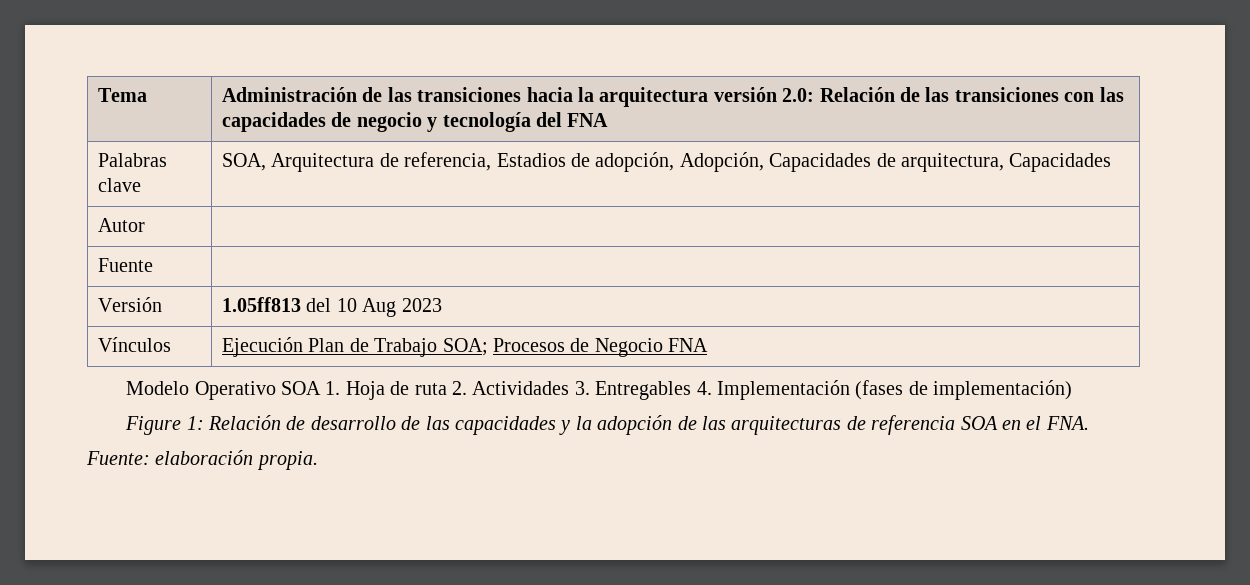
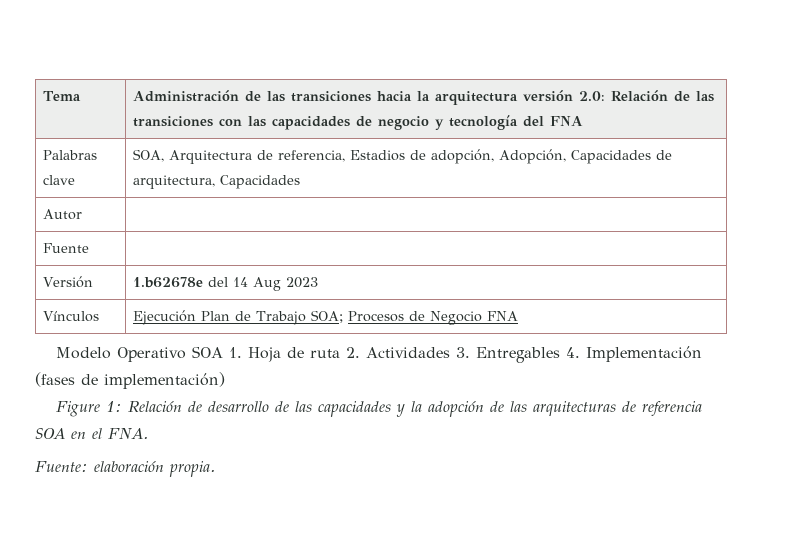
- Versión | 1.05ff813 del 10 Aug 2023
+ Versión | 1.b62678e del 14 Aug 2023

